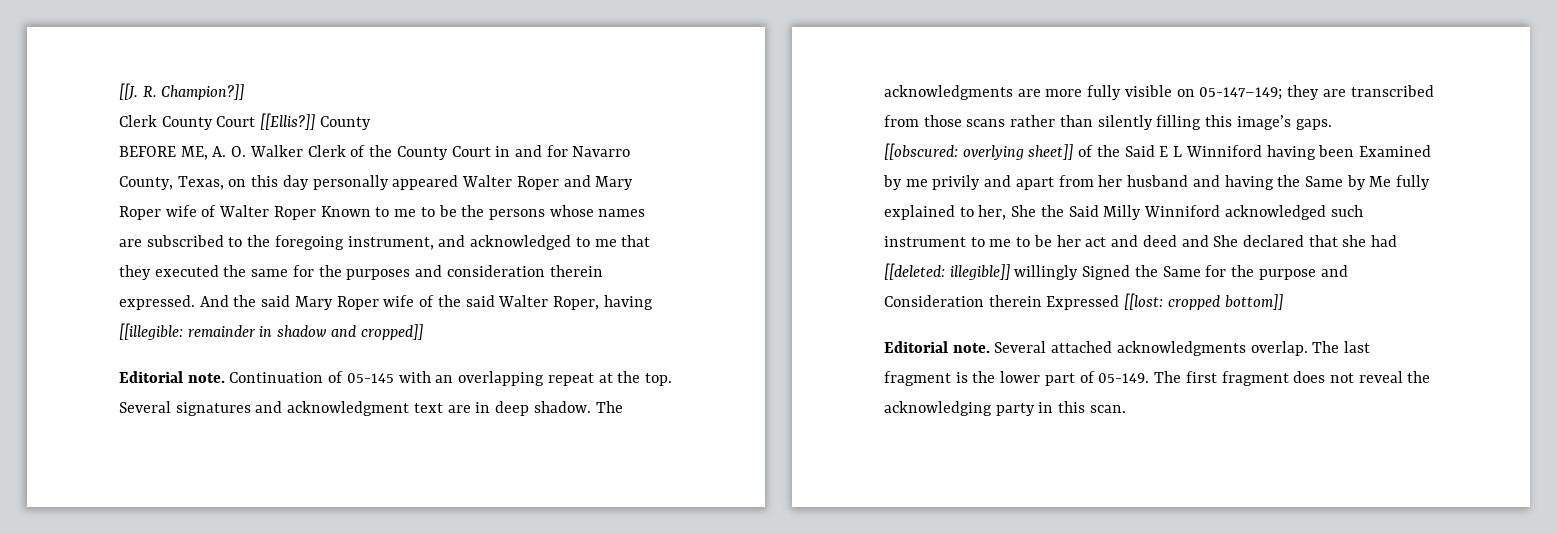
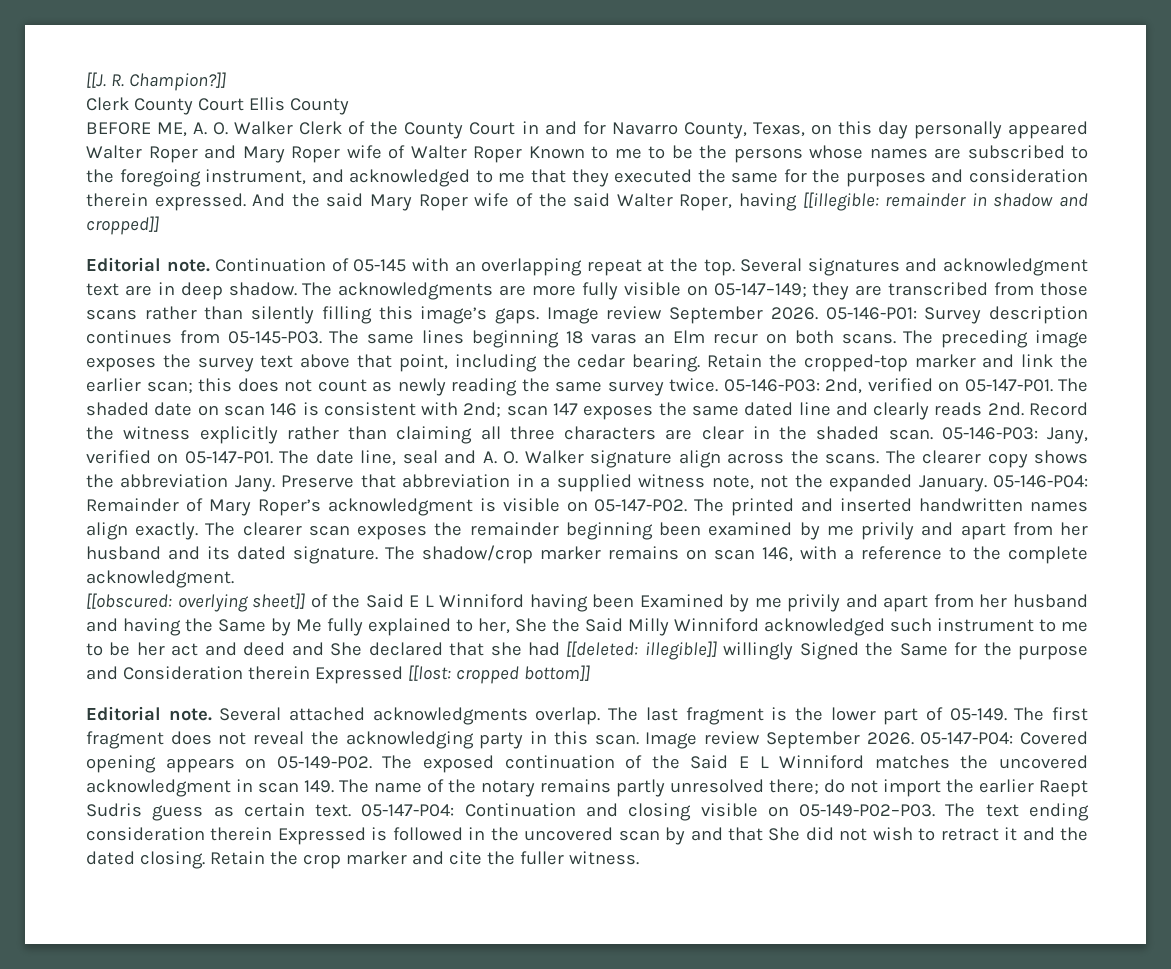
- Clerk County Court [[Ellis?]] County
+ Clerk County Court Ellis County
+ Image review September 2026. 05-146-P01: Survey description continues from 05-145-P03. The same lines beginning 18 varas an Elm recur on both scans. The preceding image exposes the survey text above that point, including the cedar bearing. Retain the cropped-top marker and link the earlier scan; this does not count as newly reading the same survey twice. 05-146-P03: 2nd, verified on 05-147-P01. The shaded date on scan 146 is consistent with 2nd; scan 147 exposes the same dated line and clearly reads 2nd. Record the witness explicitly rather than claiming all three characters are clear in the shaded scan. 05-146-P03: Jany, verified on 05-147-P01. The date line, seal and A. O. Walker signature align across the scans. The clearer copy shows the abbreviation Jany. Preserve that abbreviation in a supplied witness note, not the expanded January. 05-146-P04: Remainder of Mary Roper’s acknowledgment is visible on 05-147-P02. The printed and inserted handwritten names align exactly. The clearer scan exposes the remainder beginning been examined by me privily and apart from her husband and its dated signature. The shadow/crop marker remains on scan 146, with a reference to the complete acknowledgment.
+ Image review September 2026. 05-147-P04: Covered opening appears on 05-149-P02. The exposed continuation of the Said E L Winniford matches the uncovered acknowledgment in scan 149. The name of the notary remains partly unresolved there; do not import the earlier Raept Sudris guess as certain text. 05-147-P04: Continuation and closing visible on 05-149-P02–P03. The text ending consideration therein Expressed is followed in the uncovered scan by and that She did not wish to retract it and the dated closing. Retain the crop marker and cite the fuller witness.

